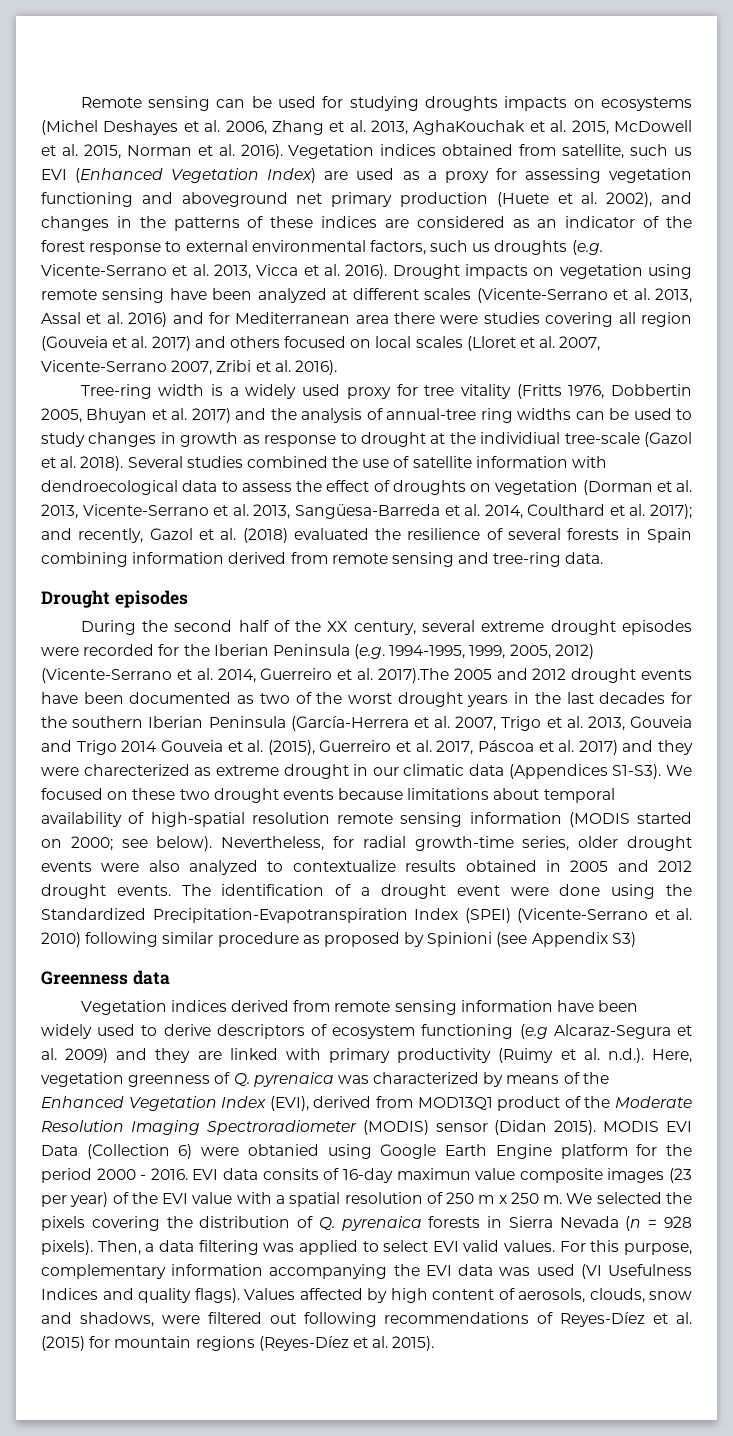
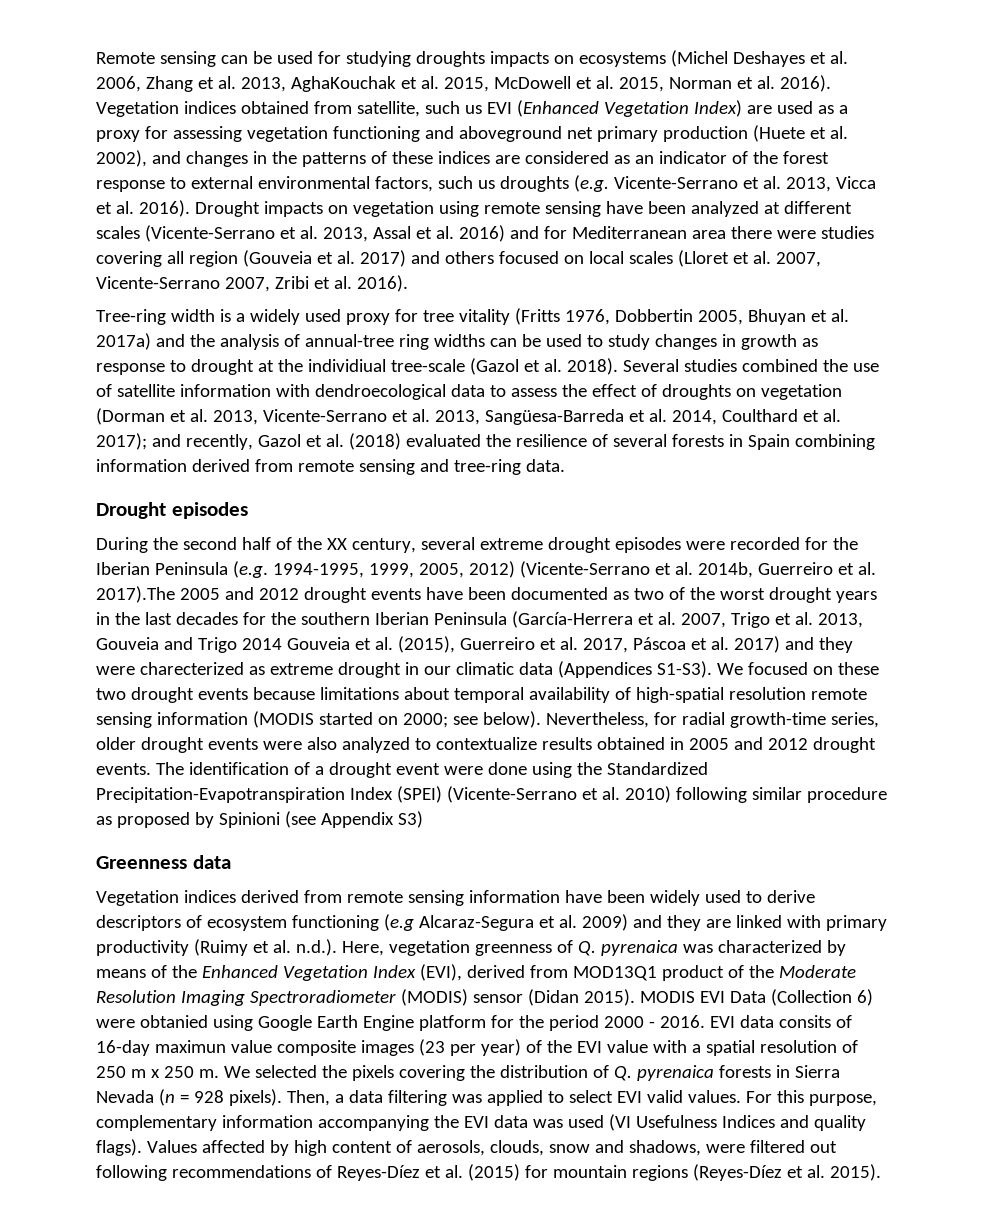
- Tree-ring width is a widely used proxy for tree vitality (Fritts 1976, Dobbertin 2005, Bhuyan et al. 2017) and the analysis of annual-tree ring widths can be used to study changes in growth as response to drought at the individiual tree-scale (Gazol et al. 2018).
+ Tree-ring width is a widely used proxy for tree vitality (Fritts 1976, Dobbertin 2005, Bhuyan et al. 2017a) and the analysis of annual-tree ring widths can be used to study changes in growth as response to drought at the individiual tree-scale (Gazol et al. 2018).
- During the second half of the XX century, several extreme drought episodes were recorded for the Iberian Peninsula (e.g. 1994-1995, 1999, 2005, 2012) (Vicente-Serrano et al. 2014, Guerreiro et al. 2017).The 2005 and 2012 drought events have been documented as two of the worst drought years in the last decades for the southern Iberian Peninsula (García-Herrera et al. 2007, Trigo et al. 2013, Gouveia and Trigo 2014 Gouveia et al. (2015), Guerreiro et al. 2017, Páscoa et al. 2017) and they were charecterized as extreme drought in our climatic data (Appendices S1-S3).
+ During the second half of the XX century, several extreme drought episodes were recorded for the Iberian Peninsula (e.g. 1994-1995, 1999, 2005, 2012) (Vicente-Serrano et al. 2014b, Guerreiro et al. 2017).The 2005 and 2012 drought events have been documented as two of the worst drought years in the last decades for the southern Iberian Peninsula (García-Herrera et al. 2007, Trigo et al. 2013, Gouveia and Trigo 2014 Gouveia et al. (2015), Guerreiro et al. 2017, Páscoa et al. 2017) and they were charecterized as extreme drought in our climatic data (Appendices S1-S3).

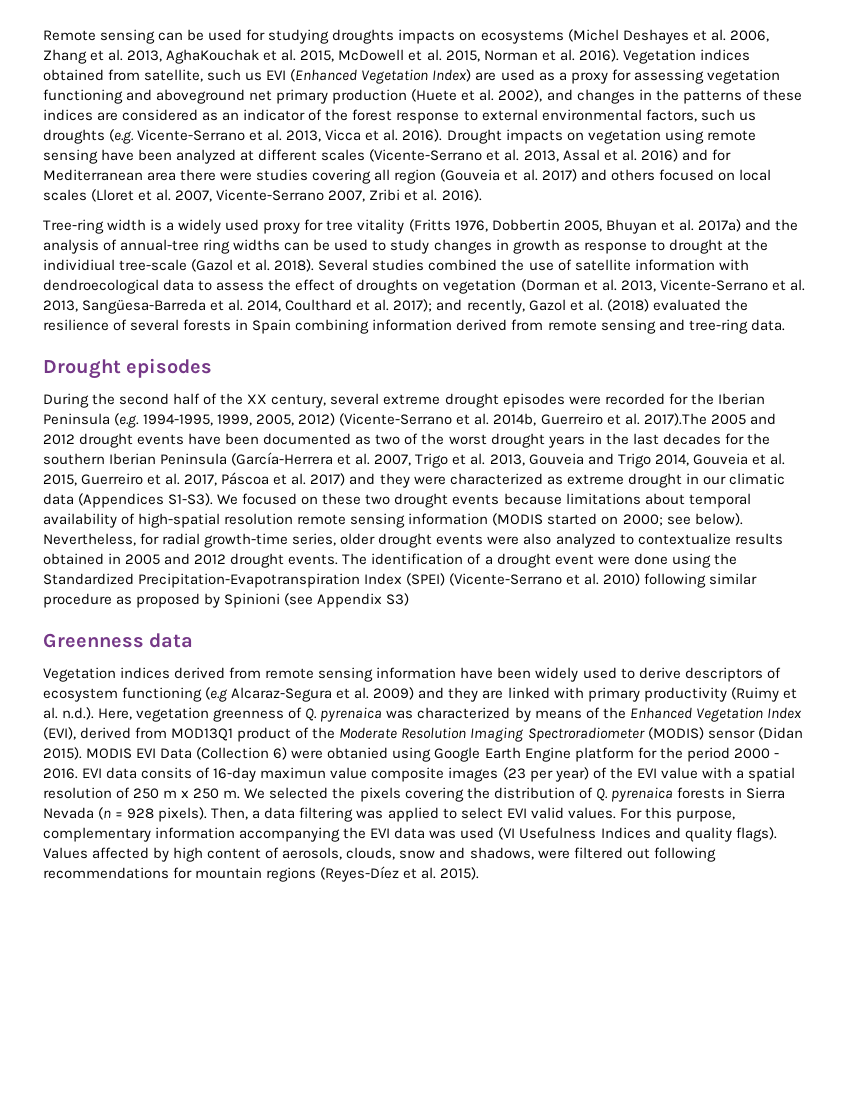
- During the second half of the XX century, several extreme drought episodes were recorded for the Iberian Peninsula (e.g. 1994-1995, 1999, 2005, 2012) (Vicente-Serrano et al. 2014b, Guerreiro et al. 2017).The 2005 and 2012 drought events have been documented as two of the worst drought years in the last decades for the southern Iberian Peninsula (García-Herrera et al. 2007, Trigo et al. 2013, Gouveia and Trigo 2014 Gouveia et al. (2015), Guerreiro et al. 2017, Páscoa et al. 2017) and they were charecterized as extreme drought in our climatic data (Appendices S1-S3).
+ During the second half of the XX century, several extreme drought episodes were recorded for the Iberian Peninsula (e.g. 1994-1995, 1999, 2005, 2012) (Vicente-Serrano et al. 2014b, Guerreiro et al. 2017).The 2005 and 2012 drought events have been documented as two of the worst drought years in the last decades for the southern Iberian Peninsula (García-Herrera et al. 2007, Trigo et al. 2013, Gouveia and Trigo 2014, Gouveia et al. 2015, Guerreiro et al. 2017, Páscoa et al. 2017) and they were characterized as extreme drought in our climatic data (Appendices S1-S3).
- Values affected by high content of aerosols, clouds, snow and shadows, were filtered out following recommendations of Reyes-Díez et al. (2015) for mountain regions (Reyes-Díez et al. 2015).
+ Values affected by high content of aerosols, clouds, snow and shadows, were filtered out following recommendations for mountain regions (Reyes-Díez et al. 2015).

